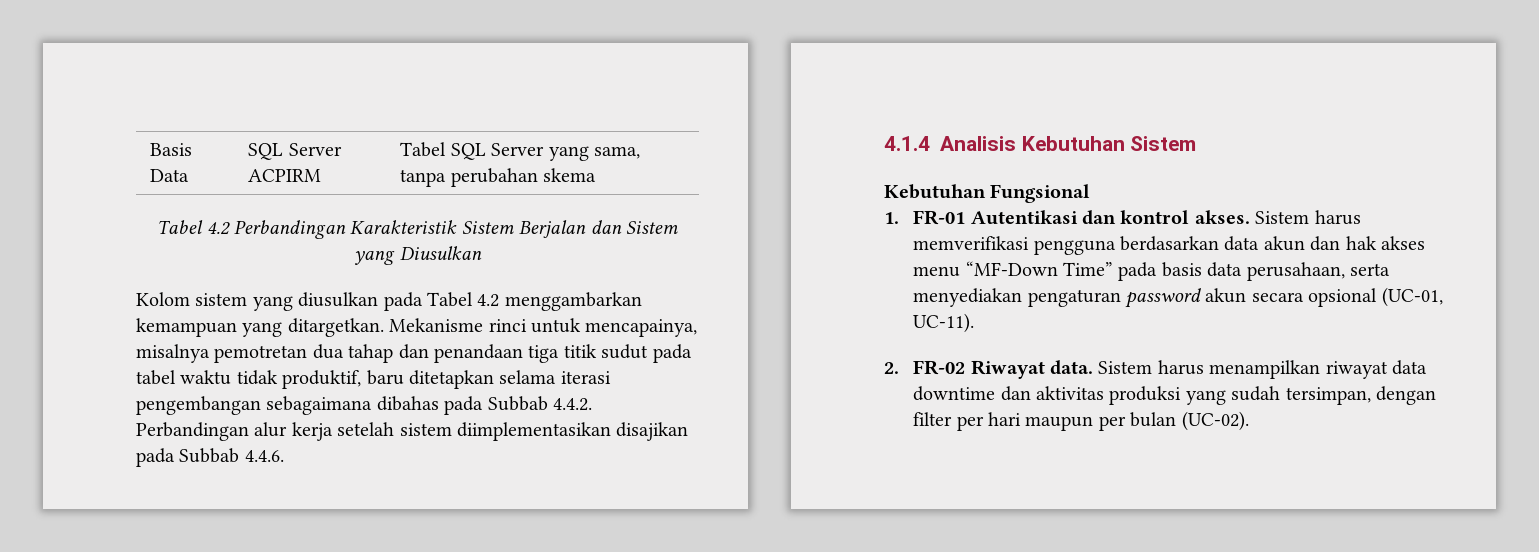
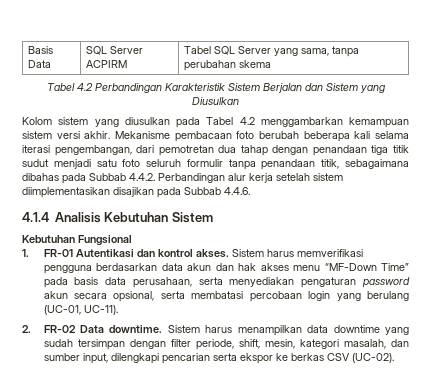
- Kolom sistem yang diusulkan pada Tabel 4.2 menggambarkan kemampuan yang ditargetkan. Mekanisme rinci untuk mencapainya, misalnya pemotretan dua tahap dan penandaan tiga titik sudut pada tabel waktu tidak produktif, baru ditetapkan selama iterasi pengembangan sebagaimana dibahas pada Subbab 4.4.2. Perbandingan alur kerja setelah sistem diimplementasikan disajikan pada Subbab 4.4.6.
+ Kolom sistem yang diusulkan pada Tabel 4.2 menggambarkan kemampuan sistem versi akhir. Mekanisme pembacaan foto berubah beberapa kali selama iterasi pengembangan, dari pemotretan dua tahap dengan penandaan tiga titik sudut menjadi satu foto seluruh formulir tanpa penandaan titik, sebagaimana dibahas pada Subbab 4.4.2. Perbandingan alur kerja setelah sistem diimplementasikan disajikan pada Subbab 4.4.6.
- Sistem harus memverifikasi pengguna berdasarkan data akun dan hak akses menu “MF-Down Time” pada basis data perusahaan, serta menyediakan pengaturan password akun secara opsional (UC-01, UC-11).
+ Sistem harus memverifikasi pengguna berdasarkan data akun dan hak akses menu “MF-Down Time” pada basis data perusahaan, serta menyediakan pengaturan password akun secara opsional, serta membatasi percobaan login yang berulang (UC-01, UC-11).
- 2. FR-02 Riwayat data.
+ 2. FR-02 Data downtime.
- Sistem harus menampilkan riwayat data downtime dan aktivitas produksi yang sudah tersimpan, dengan filter per hari maupun per bulan (UC-02).
+ Sistem harus menampilkan data downtime yang sudah tersimpan dengan filter periode, shift, mesin, kategori masalah, dan sumber input, dilengkapi pencarian serta ekspor ke berkas CSV (UC-02).

